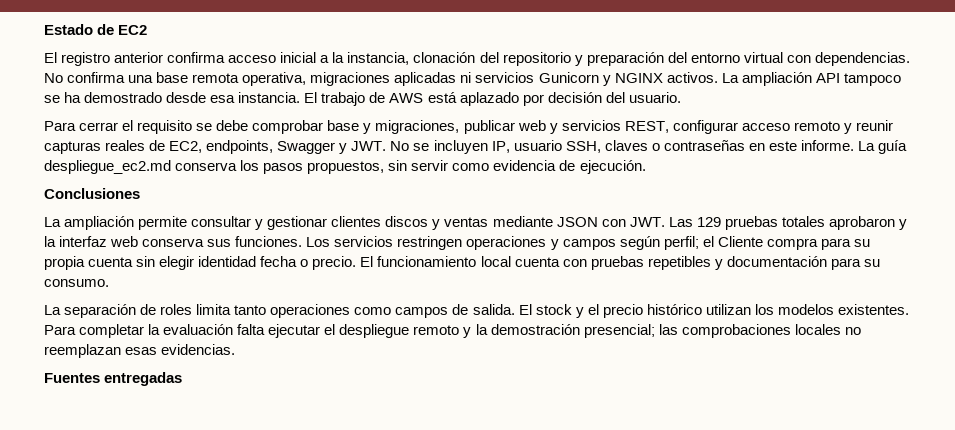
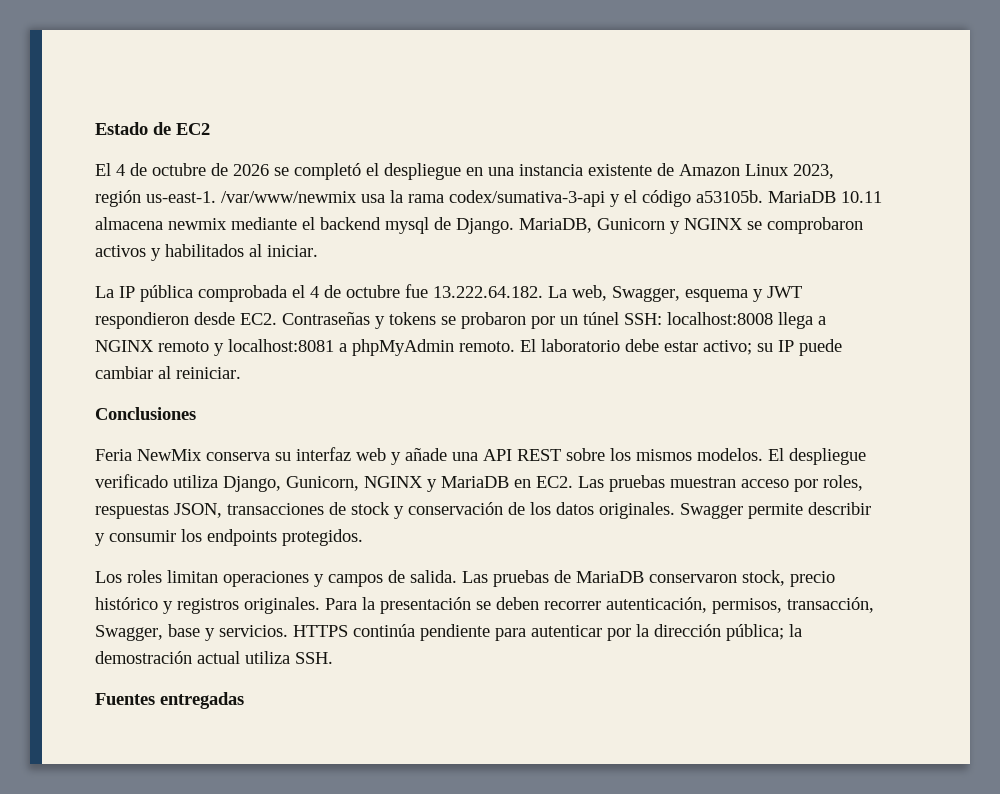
- El registro anterior confirma acceso inicial a la instancia, clonación del repositorio y preparación del entorno virtual con dependencias. No confirma una base remota operativa, migraciones aplicadas ni servicios Gunicorn y NGINX activos. La ampliación API tampoco se ha demostrado desde esa instancia. El trabajo de AWS está aplazado por decisión del usuario.
- Para cerrar el requisito se debe comprobar base y migraciones, publicar web y servicios REST, configurar acceso remoto y reunir capturas reales de EC2, endpoints, Swagger y JWT. No se incluyen IP, usuario SSH, claves o contraseñas en este informe. La guía despliegue_ec2.md conserva los pasos propuestos, sin servir como evidencia de ejecución.
+ El 4 de octubre de 2026 se completó el despliegue en una instancia existente de Amazon Linux 2023, región us-east-1. /var/www/newmix usa la rama codex/sumativa-3-api y el código a53105b. MariaDB 10.11 almacena newmix mediante el backend mysql de Django. MariaDB, Gunicorn y NGINX se comprobaron activos y habilitados al iniciar.
+ La IP pública comprobada el 4 de octubre fue 13.222.64.182. La web, Swagger, esquema y JWT respondieron desde EC2. Contraseñas y tokens se probaron por un túnel SSH: localhost:8008 llega a NGINX remoto y localhost:8081 a phpMyAdmin remoto. El laboratorio debe estar activo; su IP puede cambiar al reiniciar.
  Conclusiones
- La ampliación permite consultar y gestionar clientes discos y ventas mediante JSON con JWT. Las 129 pruebas totales aprobaron y la interfaz web conserva sus funciones. Los servicios restringen operaciones y campos según perfil; el Cliente compra para su propia cuenta sin elegir identidad fecha o precio. El funcionamiento local cuenta con pruebas repetibles y documentación para su consumo.
- La separación de roles limita tanto operaciones como campos de salida. El stock y el precio histórico utilizan los modelos existentes. Para completar la evaluación falta ejecutar el despliegue remoto y la demostración presencial; las comprobaciones locales no reemplazan esas evidencias.
+ Feria NewMix conserva su interfaz web y añade una API REST sobre los mismos modelos. El despliegue verificado utiliza Django, Gunicorn, NGINX y MariaDB en EC2. Las pruebas muestran acceso por roles, respuestas JSON, transacciones de stock y conservación de los datos originales. Swagger permite describir y consumir los endpoints protegidos.
+ Los roles limitan operaciones y campos de salida. Las pruebas de MariaDB conservaron stock, precio histórico y registros originales. Para la presentación se deben recorrer autenticación, permisos, transacción, Swagger, base y servicios. HTTPS continúa pendiente para autenticar por la dirección pública; la demostración actual utiliza SSH.

